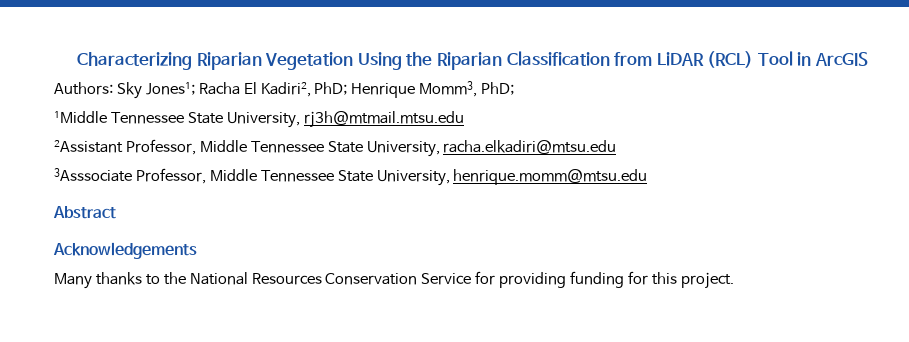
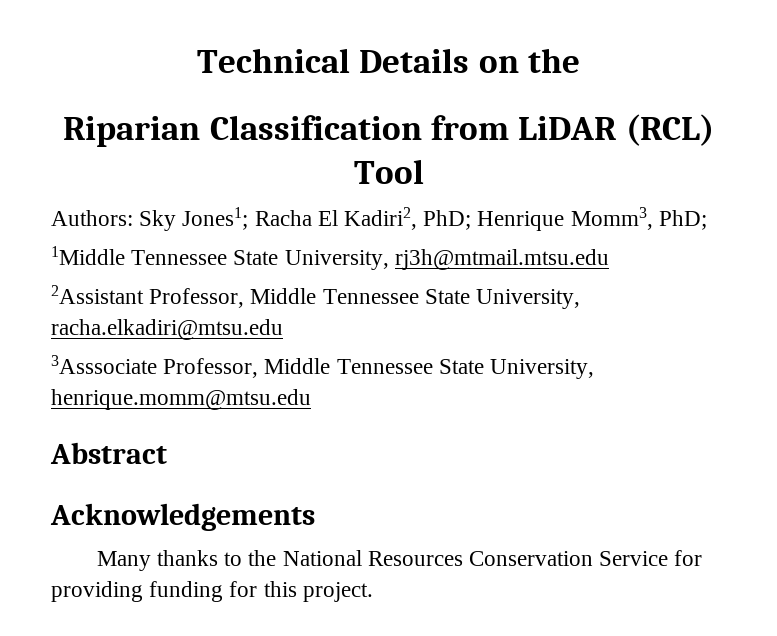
- Characterizing Riparian Vegetation Using the Riparian Classification from LiDAR (RCL) Tool in ArcGIS
+ Technical Details on the
+ Riparian Classification from LiDAR (RCL) Tool

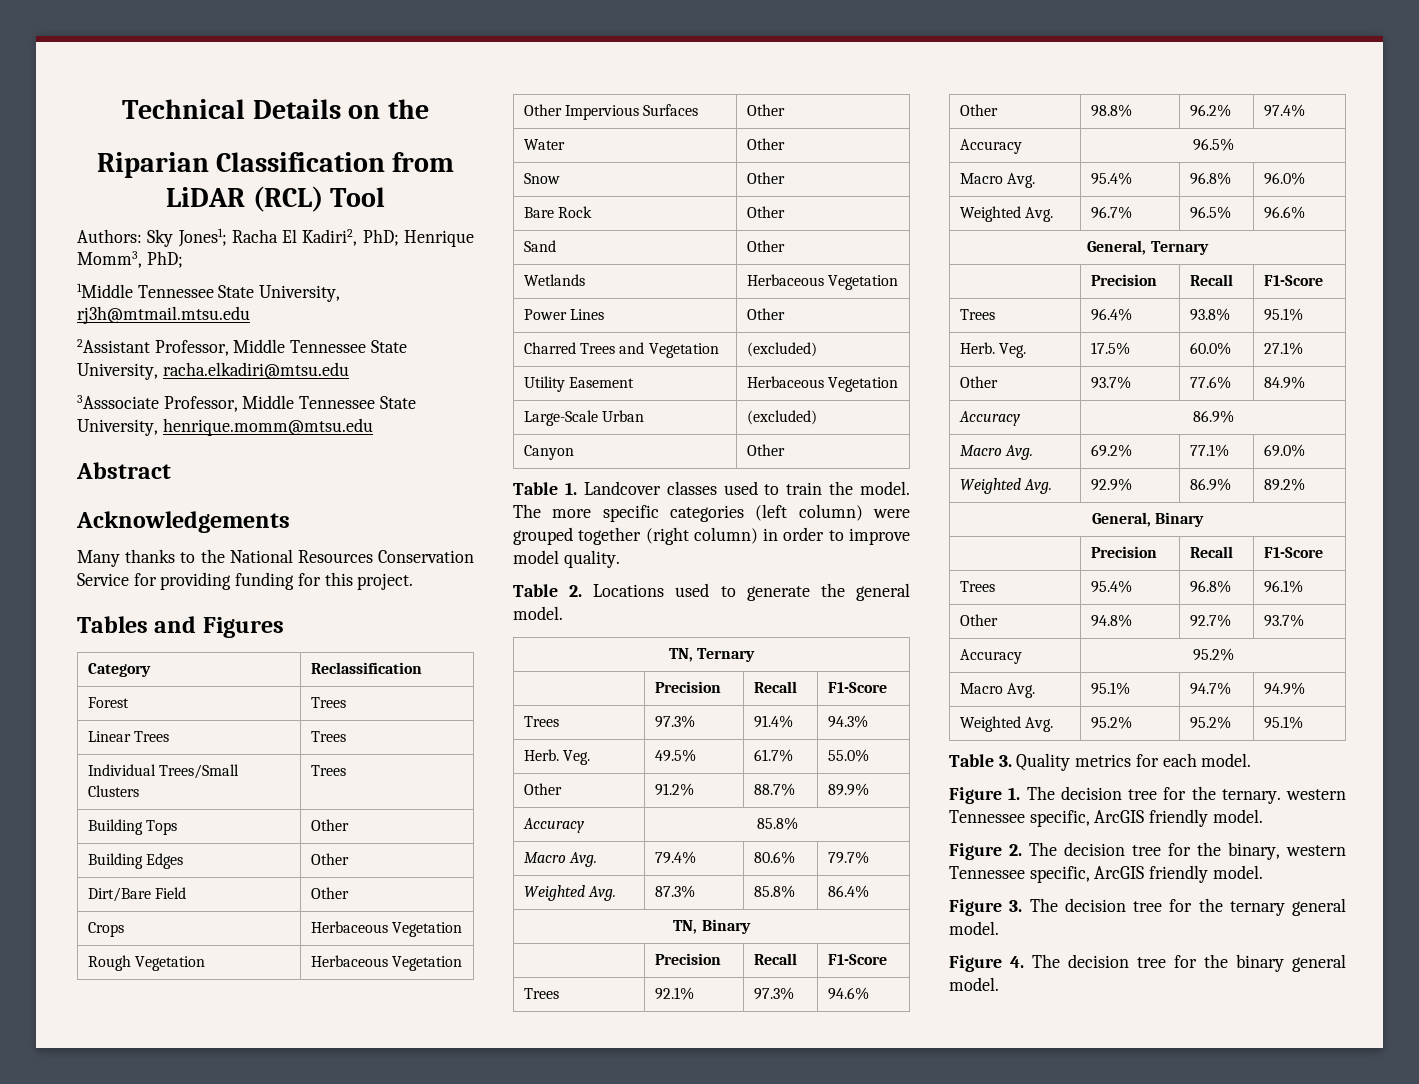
+ Tables and Figures
+ Category | Reclassification
+ Forest | Trees
+ Linear Trees | Trees
+ Individual Trees/Small Clusters | Trees
+ Building Tops | Other
+ Building Edges | Other
+ Dirt/Bare Field | Other
+ Crops | Herbaceous Vegetation
+ Rough Vegetation | Herbaceous Vegetation
+ Other Impervious Surfaces | Other
+ Water | Other
+ Snow | Other
+ Bare Rock | Other
+ Sand | Other
+ Wetlands | Herbaceous Vegetation
+ Power Lines | Other
+ Charred Trees and Vegetation | (excluded)
+ Utility Easement | Herbaceous Vegetation
+ Large-Scale Urban | (excluded)
+ Canyon | Other
+ Table 1. Landcover classes used to train the model. The more specific categories (left column) were grouped together (right column) in order to improve model quality.
+ Table 2. Locations used to generate the general model.
+ TN, Ternary
+ | Precision | Recall | F1-Score
+ Trees | 97.3% | 91.4% | 94.3%
+ Herb. Veg. | 49.5% | 61.7% | 55.0%
+ Other | 91.2% | 88.7% | 89.9%
+ Accuracy | 85.8%
+ Macro Avg. | 79.4% | 80.6% | 79.7%
+ Weighted Avg. | 87.3% | 85.8% | 86.4%
+ TN, Binary
+ | Precision | Recall | F1-Score
+ Trees | 92.1% | 97.3% | 94.6%
+ Other | 98.8% | 96.2% | 97.4%
+ Accuracy | 96.5%
+ Macro Avg. | 95.4% | 96.8% | 96.0%
+ Weighted Avg. | 96.7% | 96.5% | 96.6%
+ General, Ternary
+ | Precision | Recall | F1-Score
+ Trees | 96.4% | 93.8% | 95.1%
+ Herb. Veg. | 17.5% | 60.0% | 27.1%
+ Other | 93.7% | 77.6% | 84.9%
+ Accuracy | 86.9%
+ Macro Avg. | 69.2% | 77.1% | 69.0%
+ Weighted Avg. | 92.9% | 86.9% | 89.2%
+ General, Binary
+ | Precision | Recall | F1-Score
+ Trees | 95.4% | 96.8% | 96.1%
+ Other | 94.8% | 92.7% | 93.7%
+ Accuracy | 95.2%
+ Macro Avg. | 95.1% | 94.7% | 94.9%
+ Weighted Avg. | 95.2% | 95.2% | 95.1%
+ Table 3. Quality metrics for each model.
+ Figure 1. The decision tree for the ternary. western Tennessee specific, ArcGIS friendly model.
+ Figure 2. The decision tree for the binary, western Tennessee specific, ArcGIS friendly model.
+ Figure 3. The decision tree for the ternary general model.
+ Figure 4. The decision tree for the binary general model.

